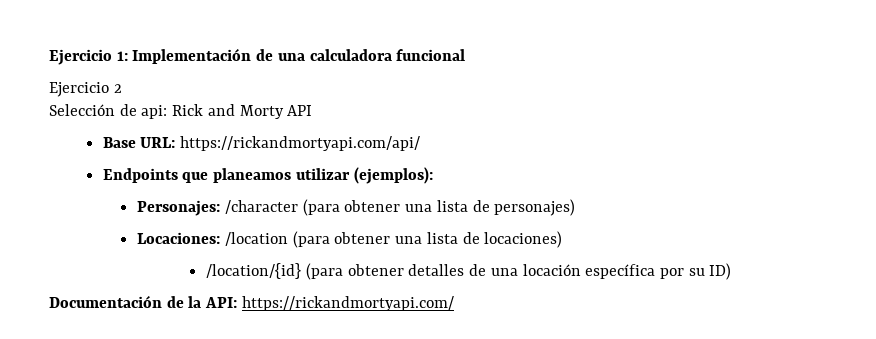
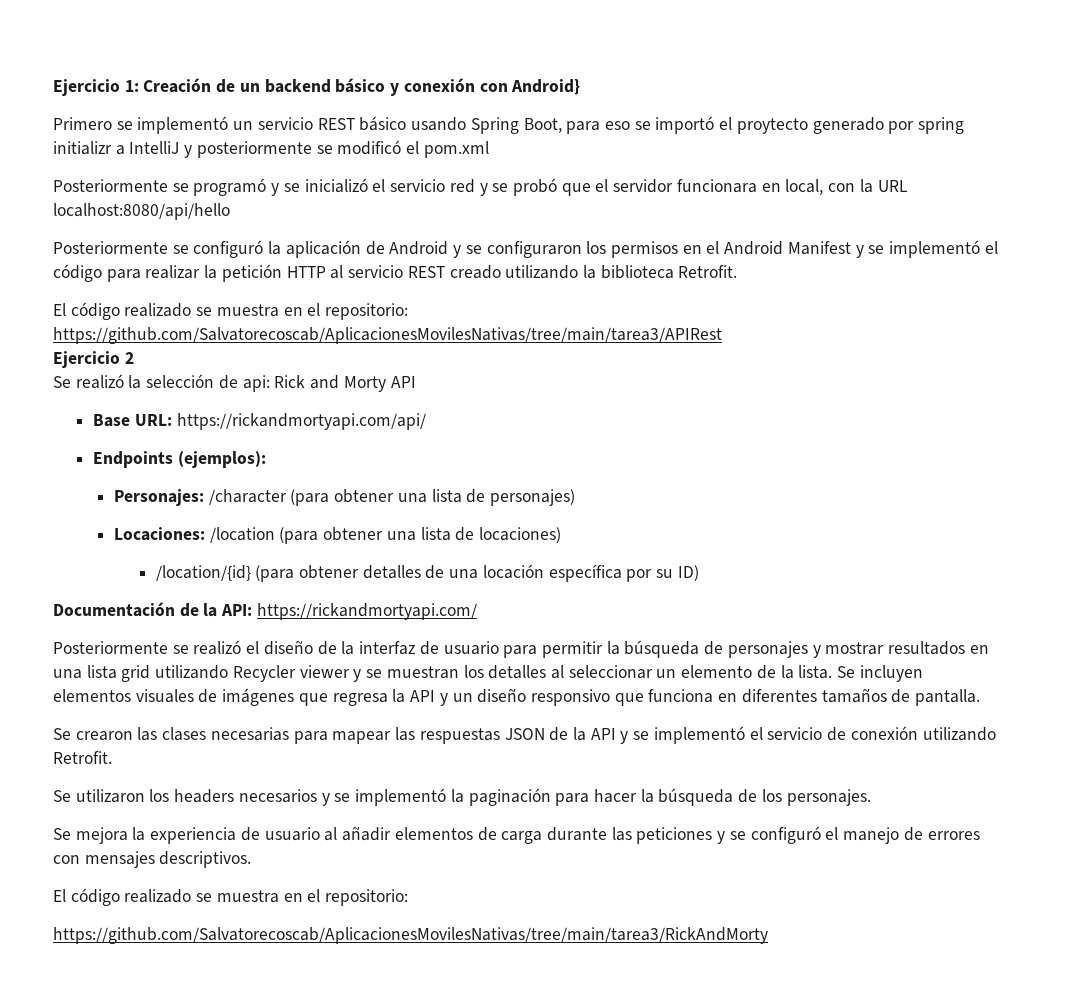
- Ejercicio 1: Implementación de una calculadora funcional
+ Ejercicio 1: Creación de un backend básico y conexión con Android}
+ Primero se implementó un servicio REST básico usando Spring Boot, para eso se importó el proytecto generado por spring initializr a IntelliJ y posteriormente se modificó el pom.xml
+ Posteriormente se programó y se inicializó el servicio red y se probó que el servidor funcionara en local, con la URL localhost:8080/api/hello
+ Posteriormente se configuró la aplicación de Android y se configuraron los permisos en el Android Manifest y se implementó el código para realizar la petición HTTP al servicio REST creado utilizando la biblioteca Retrofit.
+ El código realizado se muestra en el repositorio: https://github.com/Salvatorecoscab/AplicacionesMovilesNativas/tree/main/tarea3/APIRest
  Ejercicio 2
- Selección de api: Rick and Morty API
+ Se realizó la selección de api: Rick and Morty API
- Endpoints que planeamos utilizar (ejemplos):
+ Endpoints (ejemplos):
+ Posteriormente se realizó el diseño de la interfaz de usuario para permitir la búsqueda de personajes y mostrar resultados en una lista grid utilizando Recycler viewer y se muestran los detalles al seleccionar un elemento de la lista. Se incluyen elementos visuales de imágenes que regresa la API y un diseño responsivo que funciona en diferentes tamaños de pantalla.
+ Se crearon las clases necesarias para mapear las respuestas JSON de la API y se implementó el servicio de conexión utilizando Retrofit.
+ Se utilizaron los headers necesarios y se implementó la paginación para hacer la búsqueda de los personajes.
+ Se mejora la experiencia de usuario al añadir elementos de carga durante las peticiones y se configuró el manejo de errores con mensajes descriptivos.
+ El código realizado se muestra en el repositorio:
+ https://github.com/Salvatorecoscab/AplicacionesMovilesNativas/tree/main/tarea3/RickAndMorty

